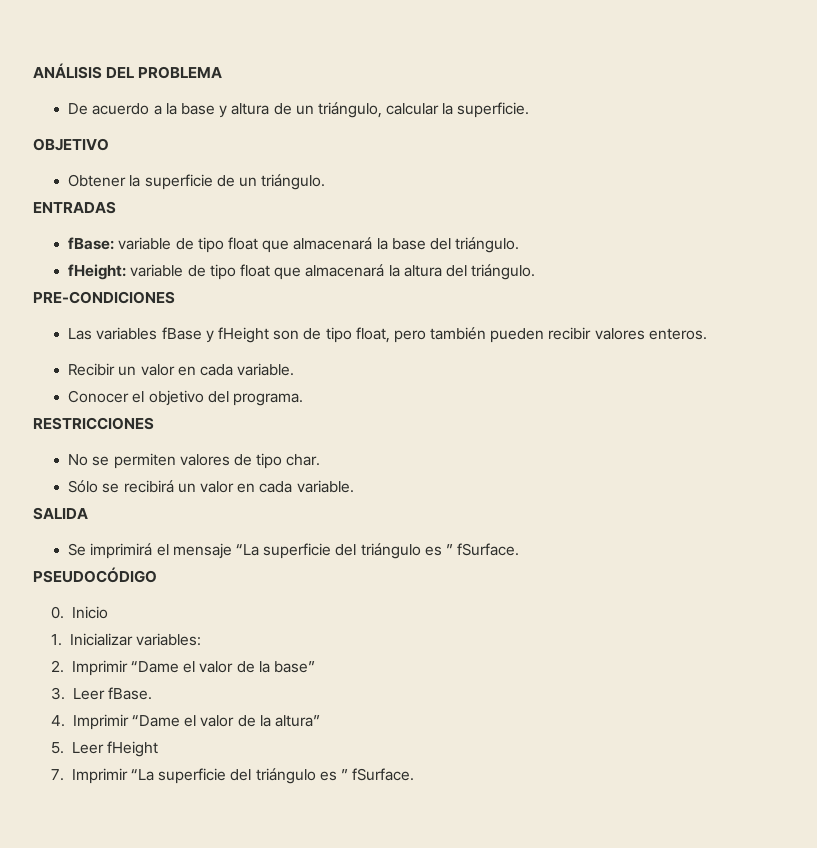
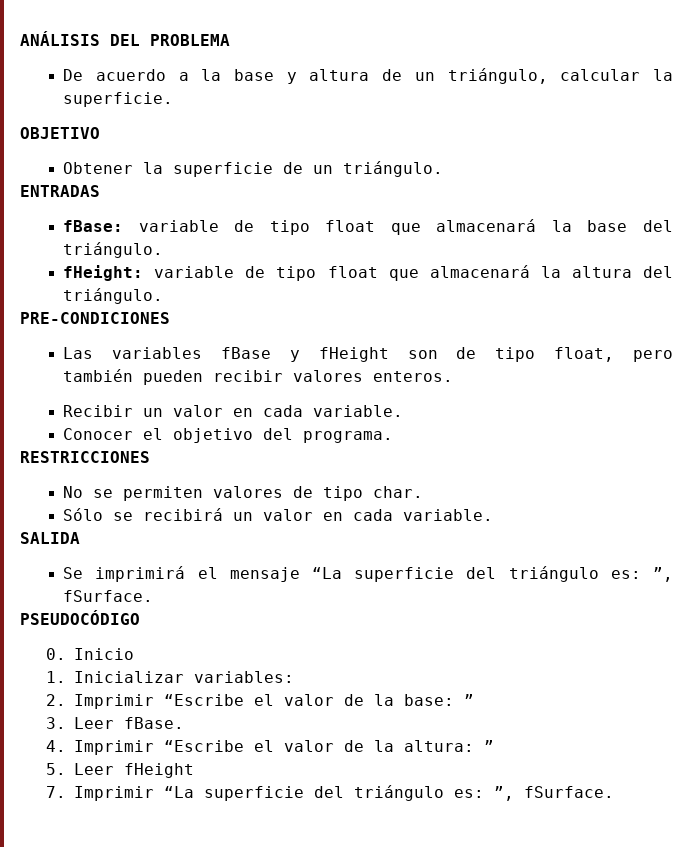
- Se imprimirá el mensaje “La superficie del triángulo es ” fSurface.
+ Se imprimirá el mensaje “La superficie del triángulo es: ”, fSurface.
- 2. Imprimir “Dame el valor de la base”
+ 2. Imprimir “Escribe el valor de la base: ”
- 4. Imprimir “Dame el valor de la altura”
+ 4. Imprimir “Escribe el valor de la altura: ”
- 7. Imprimir “La superficie del triángulo es ” fSurface.
+ 7. Imprimir “La superficie del triángulo es: ”, fSurface.

